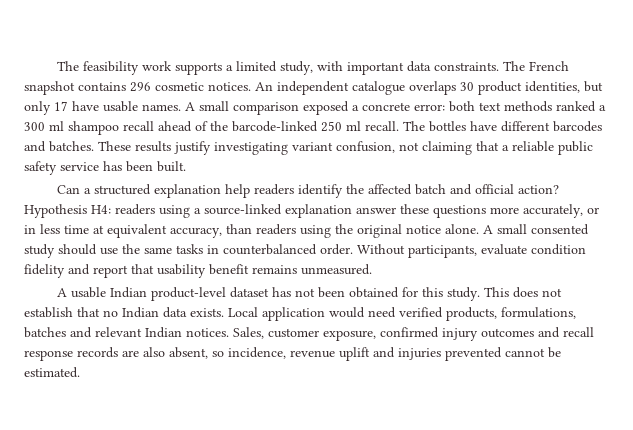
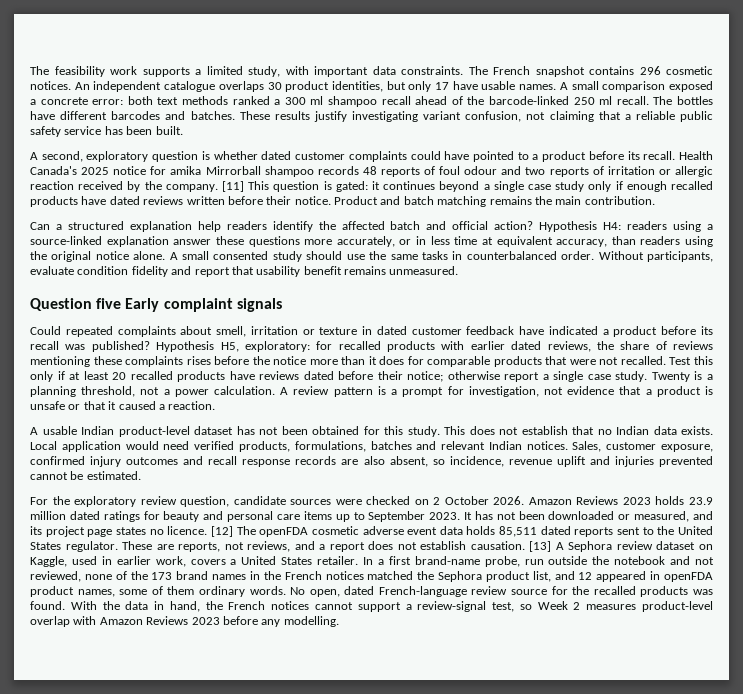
+ A second, exploratory question is whether dated customer complaints could have pointed to a product before its recall. Health Canada's 2025 notice for amika Mirrorball shampoo records 48 reports of foul odour and two reports of irritation or allergic reaction received by the company. [11] This question is gated: it continues beyond a single case study only if enough recalled products have dated reviews written before their notice. Product and batch matching remains the main contribution.
+ Question five Early complaint signals
+ Could repeated complaints about smell, irritation or texture in dated customer feedback have indicated a product before its recall was published? Hypothesis H5, exploratory: for recalled products with earlier dated reviews, the share of reviews mentioning these complaints rises before the notice more than it does for comparable products that were not recalled. Test this only if at least 20 recalled products have reviews dated before their notice; otherwise report a single case study. Twenty is a planning threshold, not a power calculation. A review pattern is a prompt for investigation, not evidence that a product is unsafe or that it caused a reaction.
+ For the exploratory review question, candidate sources were checked on 2 October 2026. Amazon Reviews 2023 holds 23.9 million dated ratings for beauty and personal care items up to September 2023. It has not been downloaded or measured, and its project page states no licence. [12] The openFDA cosmetic adverse event data holds 85,511 dated reports sent to the United States regulator. These are reports, not reviews, and a report does not establish causation. [13] A Sephora review dataset on Kaggle, used in earlier work, covers a United States retailer. In a first brand-name probe, run outside the notebook and not reviewed, none of the 173 brand names in the French notices matched the Sephora product list, and 12 appeared in openFDA product names, some of them ordinary words. No open, dated French-language review source for the recalled products was found. With the data in hand, the French notices cannot support a review-signal test, so Week 2 measures product-level overlap with Amazon Reviews 2023 before any modelling.

